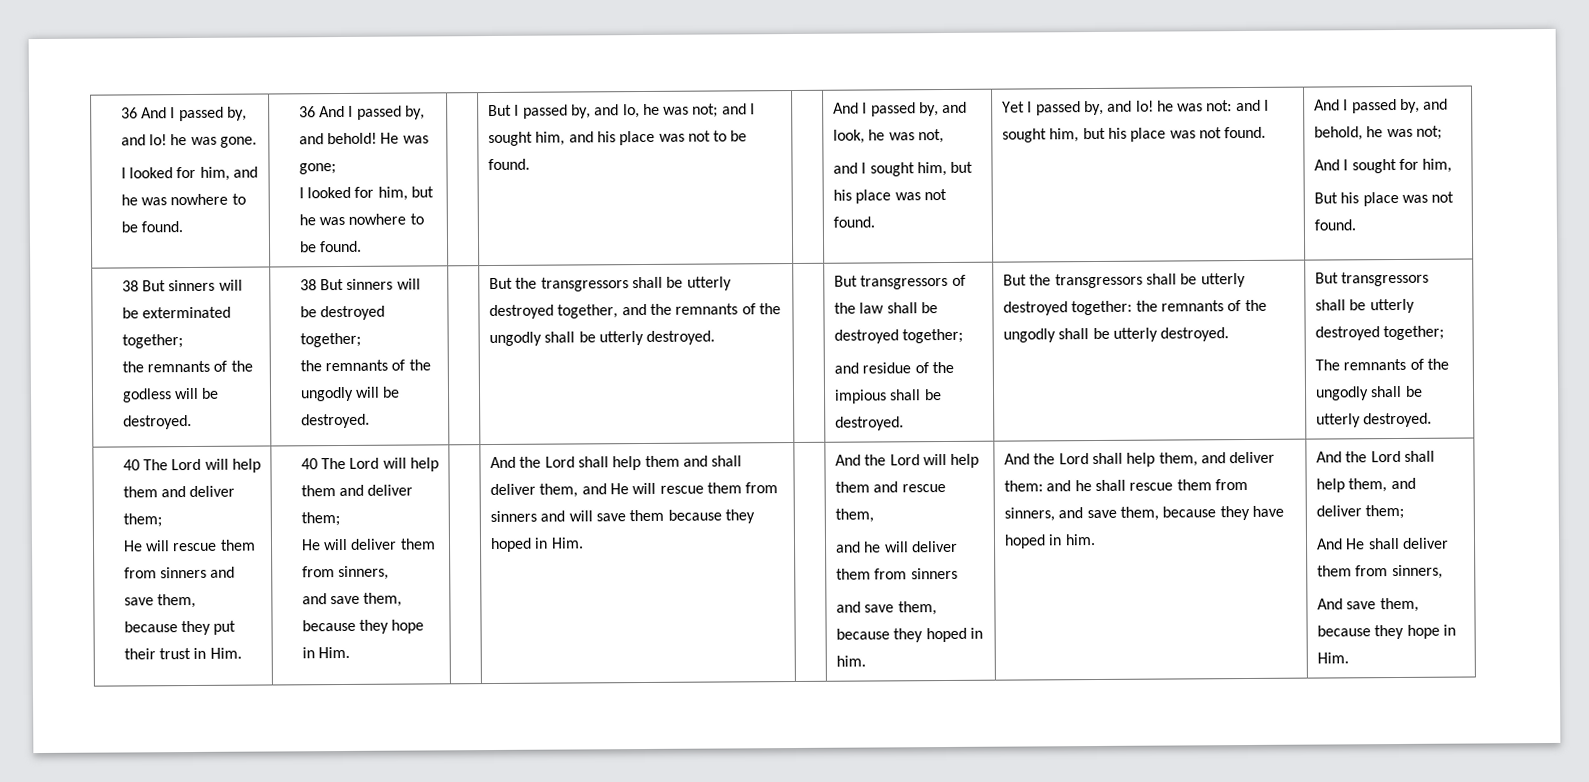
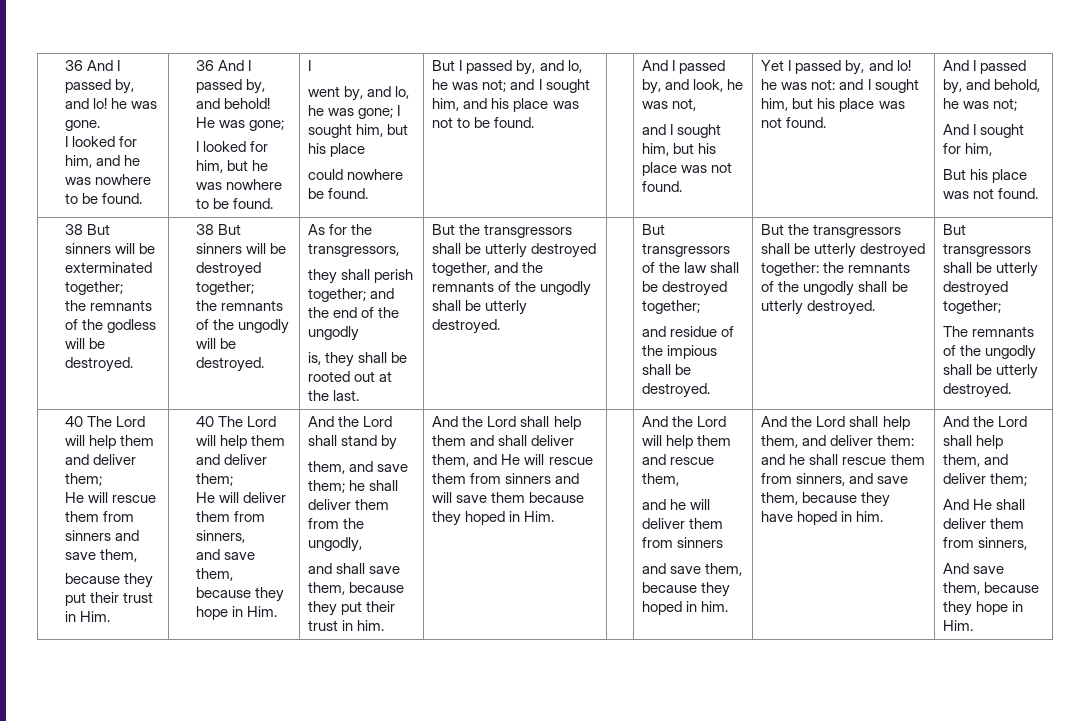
- I looked for him, but he was nowhere to be found.
+ I looked for him, but he was nowhere to be found. | I
+ went by, and lo, he was gone; I sought him, but his place
+ could nowhere be found.
+ As for the transgressors,
+ they shall perish together; and the end of the ungodly
+ is, they shall be rooted out at the last.
+ And the Lord shall stand by
+ them, and save them; he shall deliver them from the ungodly,
+ and shall save them, because they put their trust in him.

